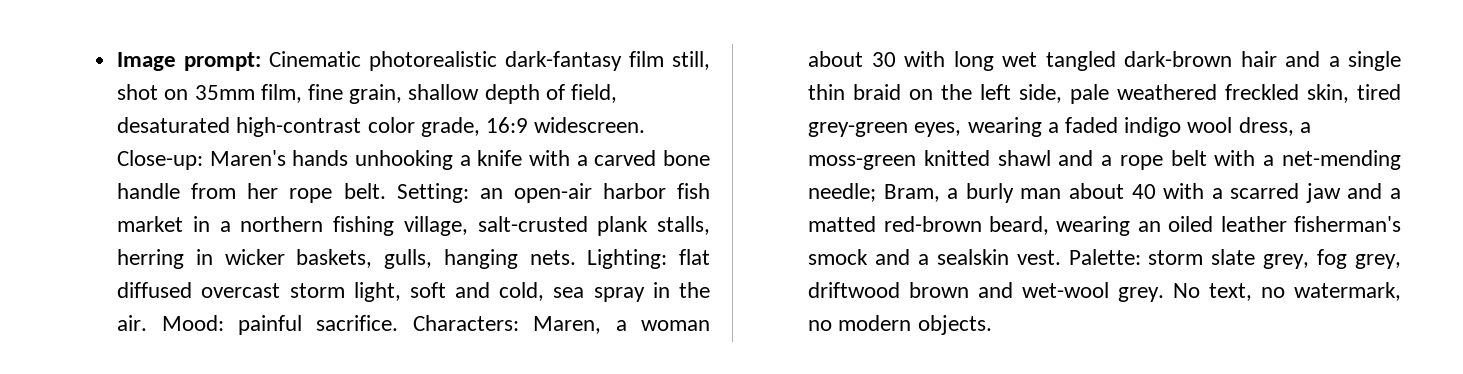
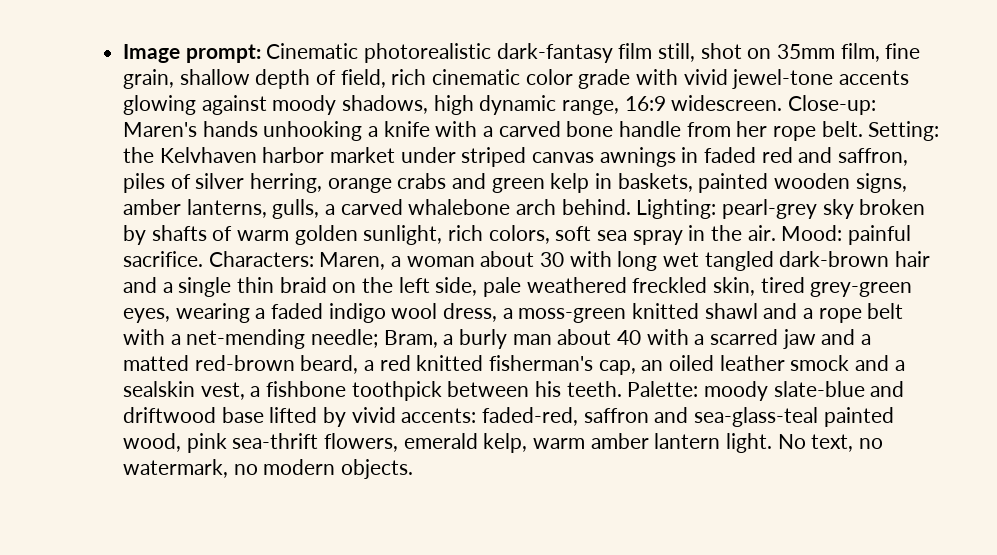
- Image prompt: Cinematic photorealistic dark-fantasy film still, shot on 35mm film, fine grain, shallow depth of field, desaturated high-contrast color grade, 16:9 widescreen.
+ Image prompt: Cinematic photorealistic dark-fantasy film still, shot on 35mm film, fine grain, shallow depth of field, rich cinematic color grade with vivid jewel-tone accents glowing against moody shadows, high dynamic range, 16:9 widescreen.
- Setting: an open-air harbor fish market in a northern fishing village, salt-crusted plank stalls, herring in wicker baskets, gulls, hanging nets. Lighting: flat diffused overcast storm light, soft and cold, sea spray in the air.
+ Setting: the Kelvhaven harbor market under striped canvas awnings in faded red and saffron, piles of silver herring, orange crabs and green kelp in baskets, painted wooden signs, amber lanterns, gulls, a carved whalebone arch behind. Lighting: pearl-grey sky broken by shafts of warm golden sunlight, rich colors, soft sea spray in the air.
- Bram, a burly man about 40 with a scarred jaw and a matted red-brown beard, wearing an oiled leather fisherman's smock and a sealskin vest. Palette: storm slate grey, fog grey, driftwood brown and wet-wool grey.
+ Bram, a burly man about 40 with a scarred jaw and a matted red-brown beard, a red knitted fisherman's cap, an oiled leather smock and a sealskin vest, a fishbone toothpick between his teeth. Palette: moody slate-blue and driftwood base lifted by vivid accents: faded-red, saffron and sea-glass-teal painted wood, pink sea-thrift flowers, emerald kelp, warm amber lantern light.

